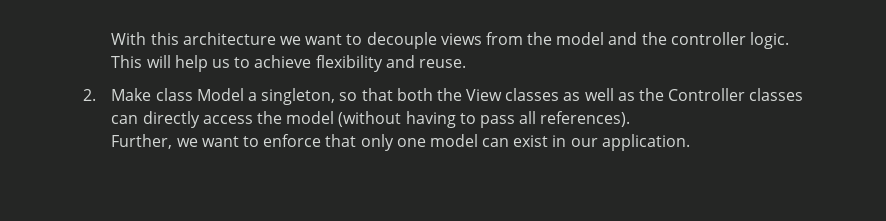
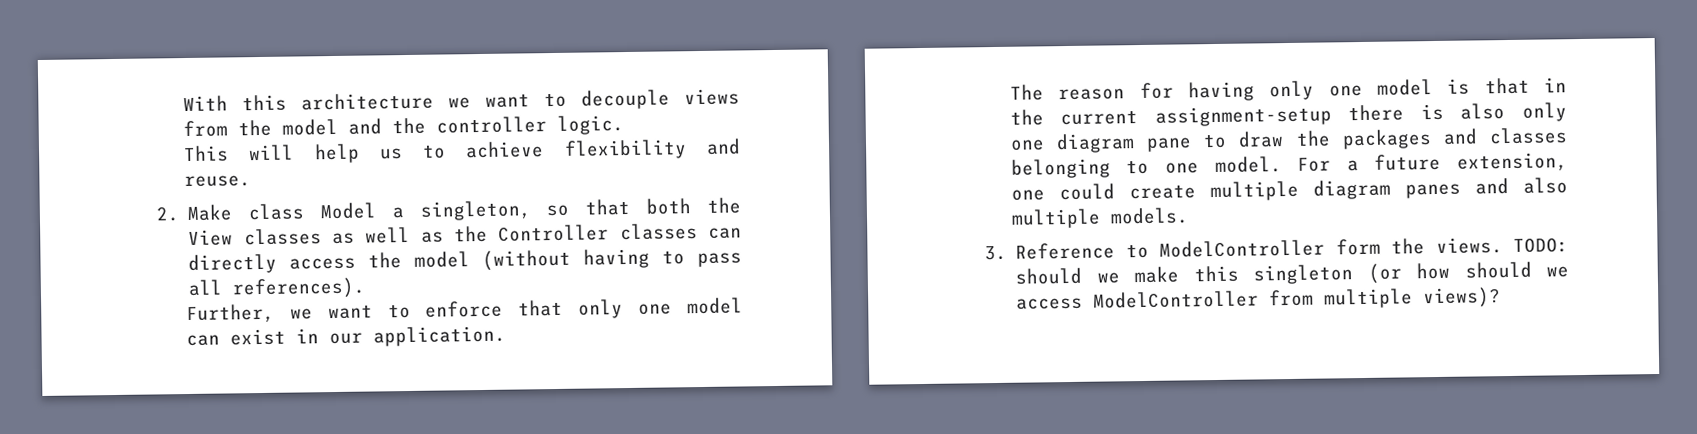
+ The reason for having only one model is that in the current assignment-setup there is also only one diagram pane to draw the packages and classes belonging to one model. For a future extension, one could create multiple diagram panes and also multiple models.
+ 3. Reference to ModelController form the views. TODO: should we make this singleton (or how should we access ModelController from multiple views)?

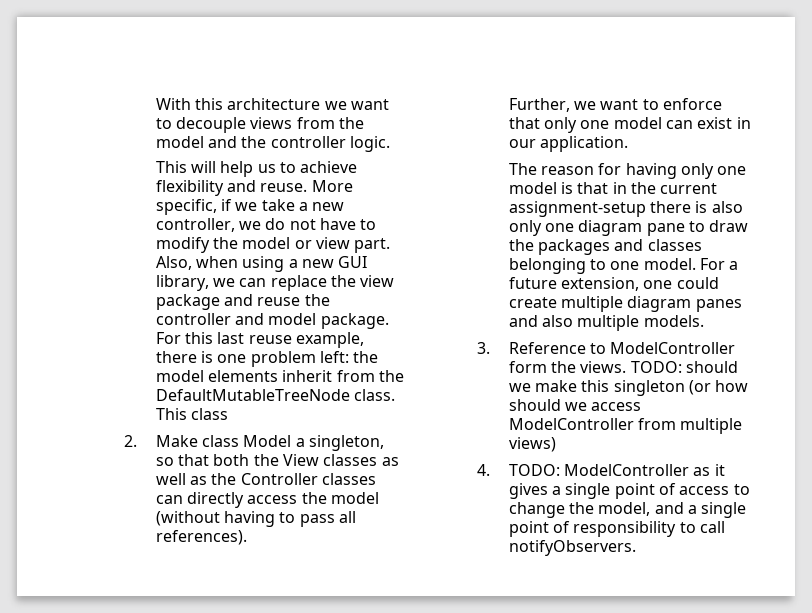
+ More specific, if we take a new controller, we do not have to modify the model or view part. Also, when using a new GUI library, we can replace the view package and reuse the controller and model package. For this last reuse example, there is one problem left: the model elements inherit from the DefaultMutableTreeNode class. This class
- TODO: should we make this singleton (or how should we access ModelController from multiple views)?
+ TODO: should we make this singleton (or how should we access ModelController from multiple views)
+ 4. TODO: ModelController as it gives a single point of access to change the model, and a single point of responsibility to call notifyObservers.

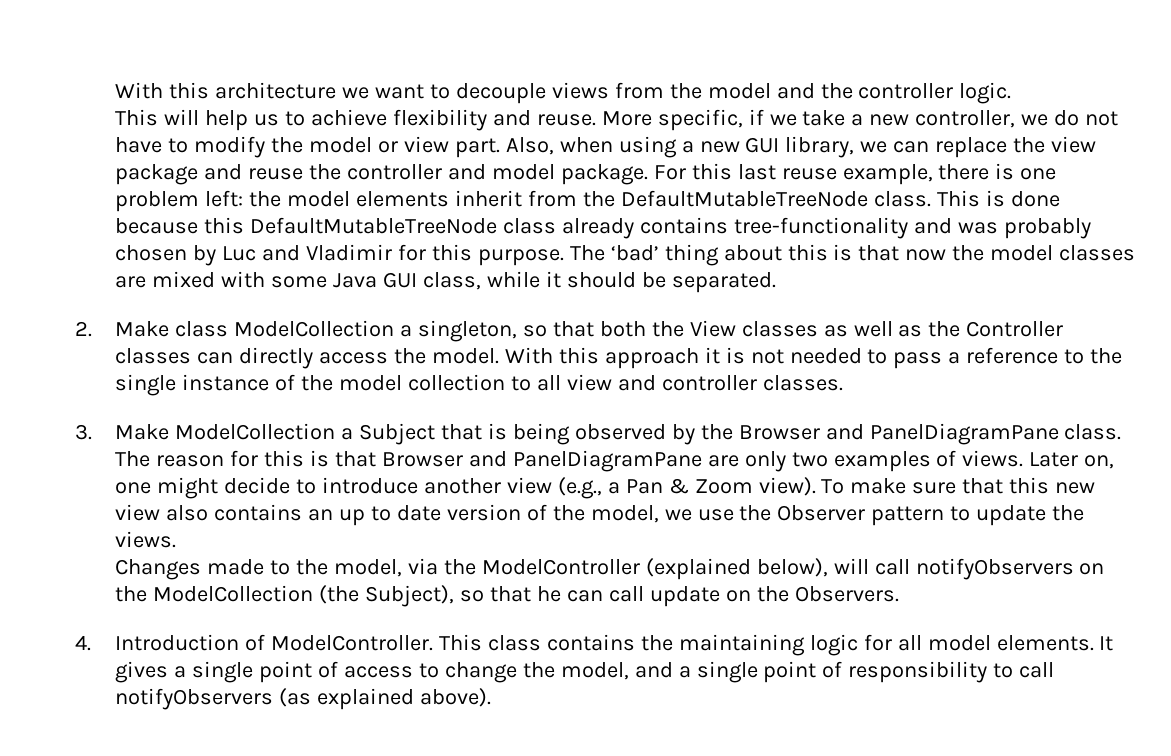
- This class
+ This is done because this DefaultMutableTreeNode class already contains tree-functionality and was probably chosen by Luc and Vladimir for this purpose. The ‘bad’ thing about this is that now the model classes are mixed with some Java GUI class, while it should be separated.
- 2. Make class Model a singleton, so that both the View classes as well as the Controller classes can directly access the model (without having to pass all references).
- Further, we want to enforce that only one model can exist in our application.
- The reason for having only one model is that in the current assignment-setup there is also only one diagram pane to draw the packages and classes belonging to one model. For a future extension, one could create multiple diagram panes and also multiple models.
- 3. Reference to ModelController form the views. TODO: should we make this singleton (or how should we access ModelController from multiple views)
- 4. TODO: ModelController as it gives a single point of access to change the model, and a single point of responsibility to call notifyObservers.
+ 2. Make class ModelCollection a singleton, so that both the View classes as well as the Controller classes can directly access the model. With this approach it is not needed to pass a reference to the single instance of the model collection to all view and controller classes.
+ 3. Make ModelCollection a Subject that is being observed by the Browser and PanelDiagramPane class. The reason for this is that Browser and PanelDiagramPane are only two examples of views. Later on, one might decide to introduce another view (e.g., a Pan & Zoom view). To make sure that this new view also contains an up to date version of the model, we use the Observer pattern to update the views.
+ Changes made to the model, via the ModelController (explained below), will call notifyObservers on the ModelCollection (the Subject), so that he can call update on the Observers.
+ 4. Introduction of ModelController. This class contains the maintaining logic for all model elements. It gives a single point of access to change the model, and a single point of responsibility to call notifyObservers (as explained above).

